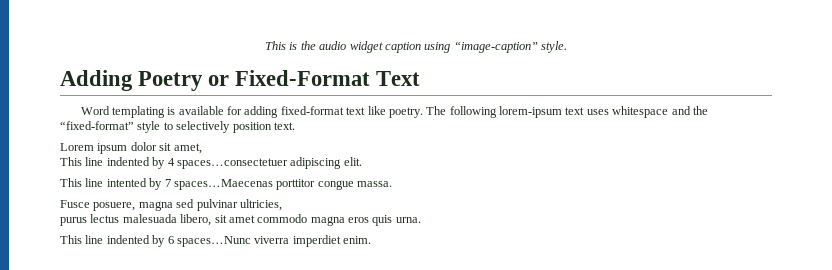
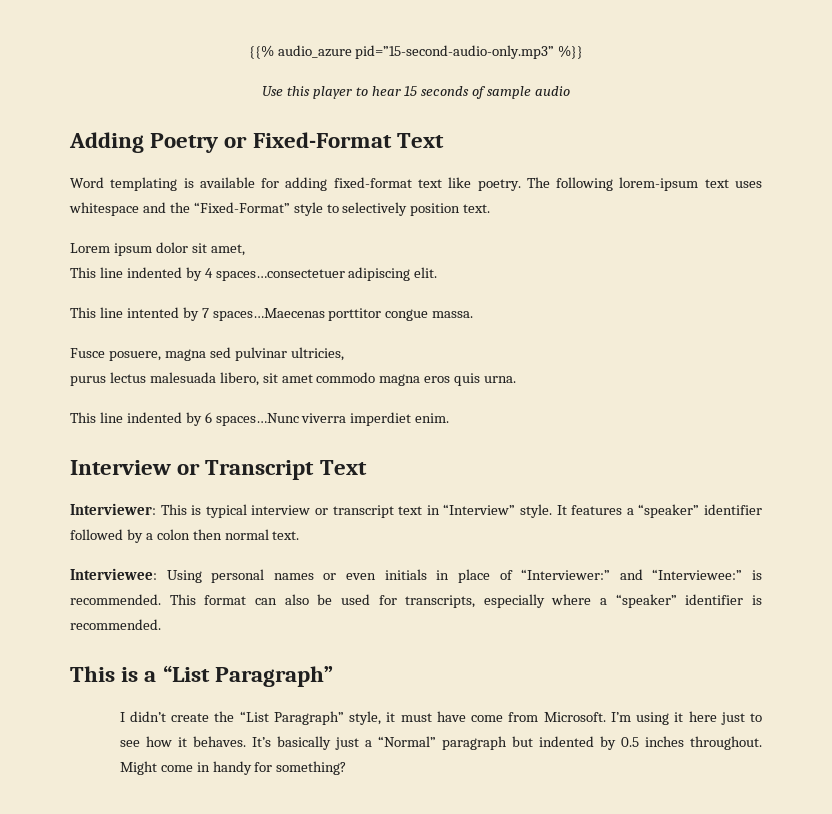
- This is the audio widget caption using “image-caption” style.
+ {{% audio_azure pid=”15-second-audio-only.mp3” %}}
+ Use this player to hear 15 seconds of sample audio
- The following lorem-ipsum text uses whitespace and the “fixed-format” style to selectively position text.
+ The following lorem-ipsum text uses whitespace and the “Fixed-Format” style to selectively position text.
+ Interview or Transcript Text
+ Interviewer: This is typical interview or transcript text in “Interview” style. It features a “speaker” identifier followed by a colon then normal text.
+ Interviewee: Using personal names or even initials in place of “Interviewer:” and “Interviewee:” is recommended. This format can also be used for transcripts, especially where a “speaker” identifier is recommended.
+ This is a “List Paragraph”
+ I didn’t create the “List Paragraph” style, it must have come from Microsoft. I’m using it here just to see how it behaves. It’s basically just a “Normal” paragraph but indented by 0.5 inches throughout. Might come in handy for something?

